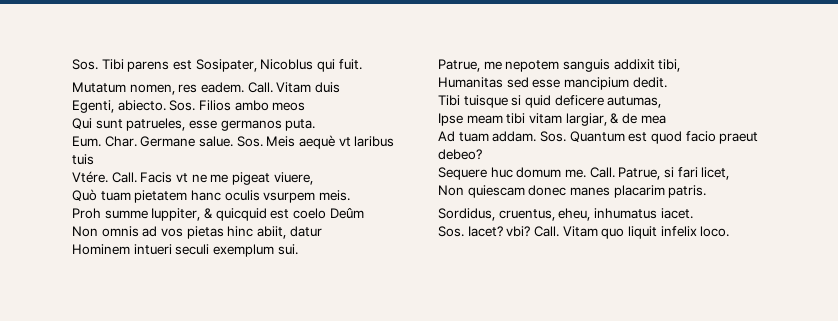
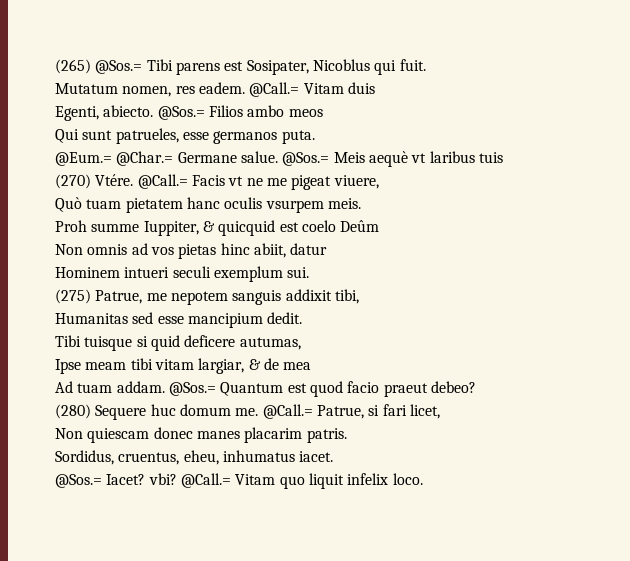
- Sos. Tibi parens est Sosipater, Nicoblus qui fuit.
+ (265) @Sos.= Tibi parens est Sosipater, Nicoblus qui fuit.
- Call. Vitam duis
+ @Call.= Vitam duis
- Sos. Filios ambo meos
+ @Sos.= Filios ambo meos
- Eum. Char. Germane salue.
+ @Eum.= @Char.= Germane salue.
- Sos. Meis aequè vt laribus tuis
+ @Sos.= Meis aequè vt laribus tuis
- Vtére. Call. Facis vt ne me pigeat viuere,
+ (270) Vtére. @Call.= Facis vt ne me pigeat viuere,
- Patrue, me nepotem sanguis addixit tibi,
+ (275) Patrue, me nepotem sanguis addixit tibi,
- Sos. Quantum est quod facio praeut debeo?
+ @Sos.= Quantum est quod facio praeut debeo?
- Sequere huc domum me.
+ (280) Sequere huc domum me.
- Call. Patrue, si fari licet,
+ @Call.= Patrue, si fari licet,
- Sos. Iacet? vbi?
+ @Sos.= Iacet? vbi?
- Call. Vitam quo liquit infelix loco.
+ @Call.= Vitam quo liquit infelix loco.

